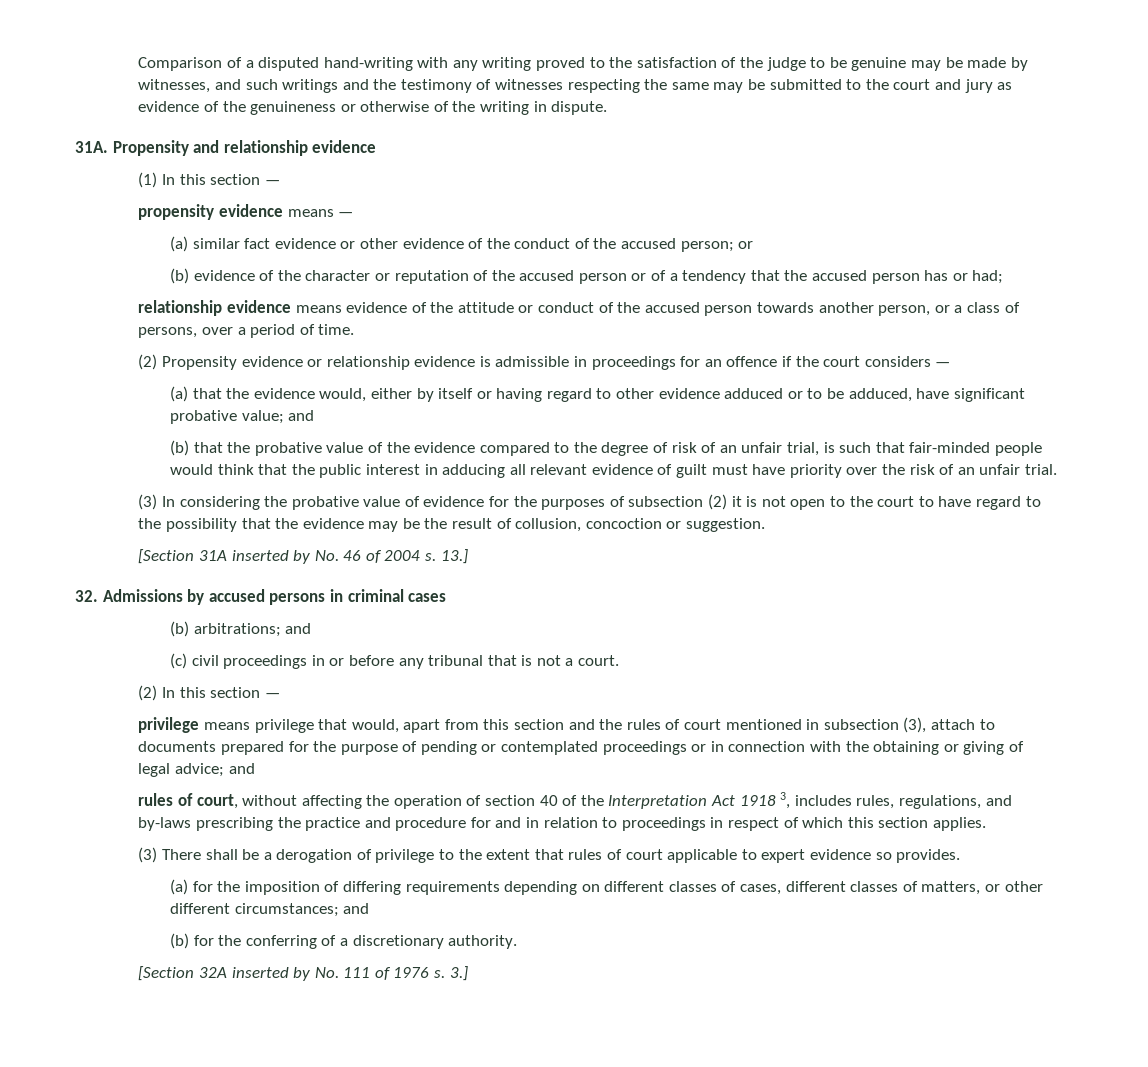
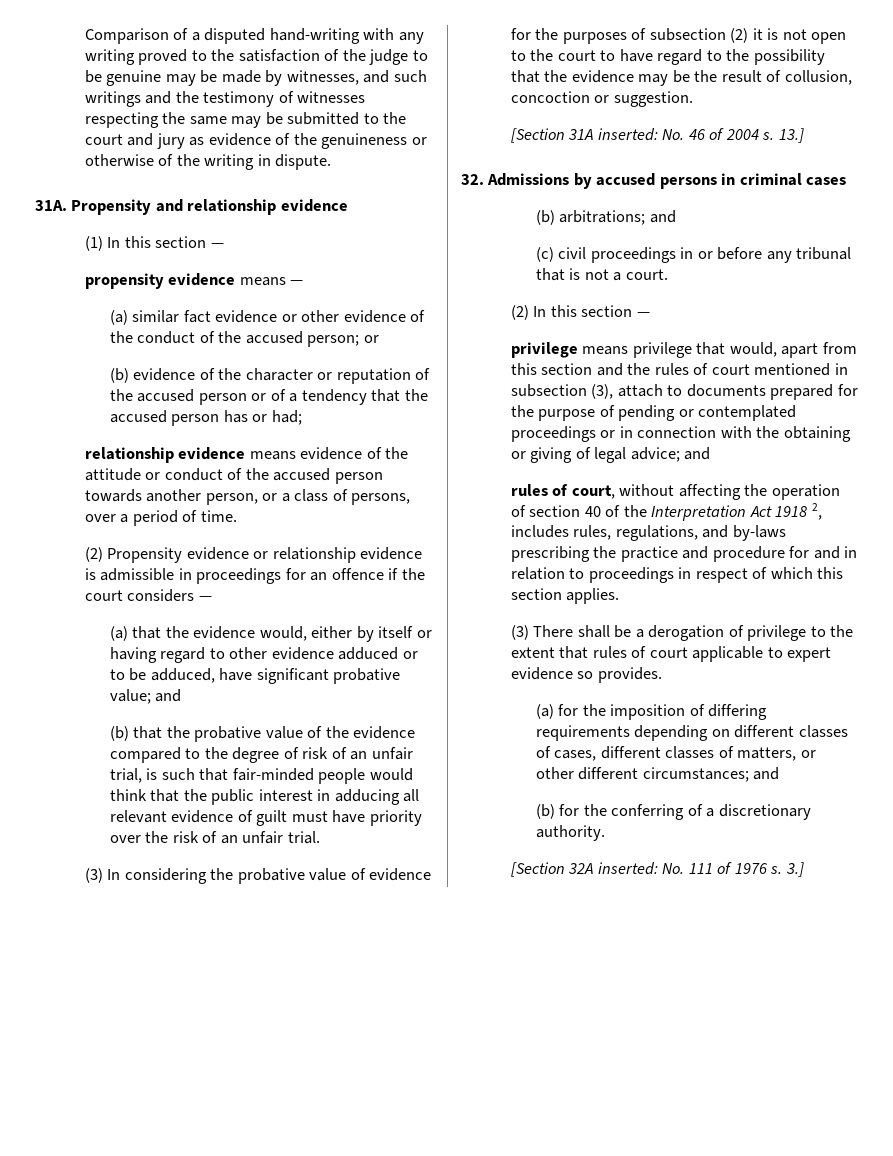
- [Section 31A inserted by No. 46 of 2004 s.
+ [Section 31A inserted: No. 46 of 2004 s.
- rules of court, without affecting the operation of section 40 of the Interpretation Act 1918 3, includes rules, regulations, and by-laws prescribing the practice and procedure for and in relation to proceedings in respect of which this section applies.
+ rules of court, without affecting the operation of section 40 of the Interpretation Act 1918 2, includes rules, regulations, and by-laws prescribing the practice and procedure for and in relation to proceedings in respect of which this section applies.
- [Section 32A inserted by No. 111 of 1976 s.
+ [Section 32A inserted: No. 111 of 1976 s.

